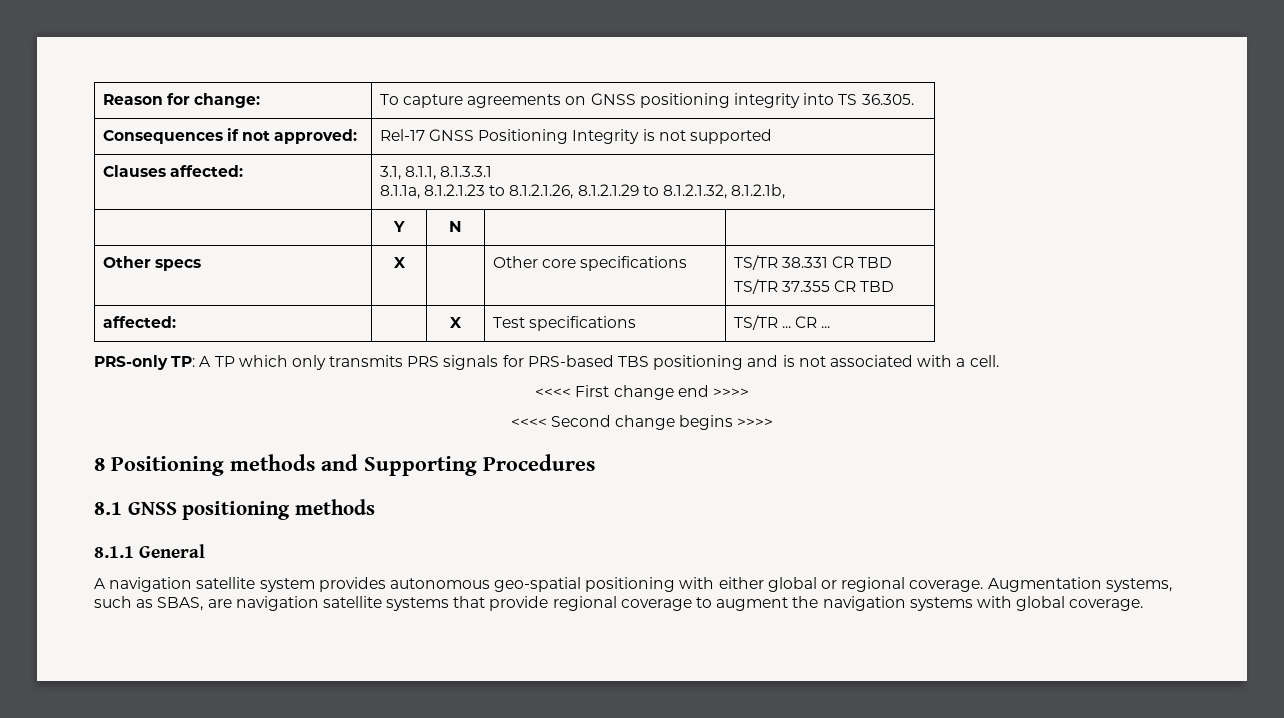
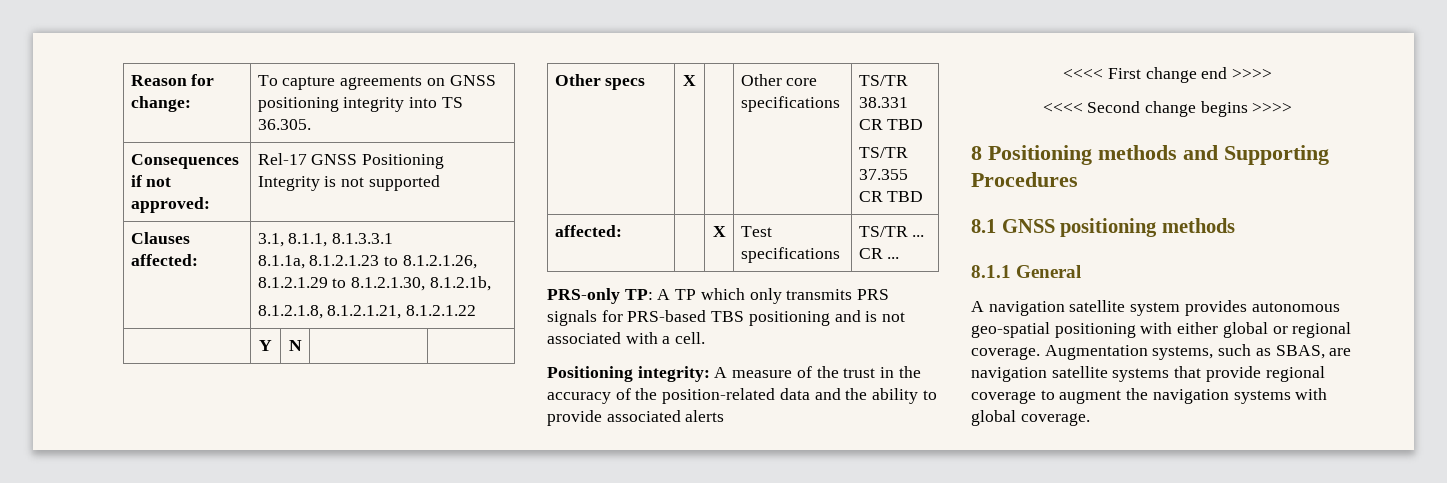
  Clauses affected: | 3.1, 8.1.1, 8.1.3.3.1
- 8.1.1a, 8.1.2.1.23 to 8.1.2.1.26, 8.1.2.1.29 to 8.1.2.1.32, 8.1.2.1b,
+ 8.1.1a, 8.1.2.1.23 to 8.1.2.1.26, 8.1.2.1.29 to 8.1.2.1.30, 8.1.2.1b,
+ 8.1.2.1.8, 8.1.2.1.21, 8.1.2.1.22
+ Positioning integrity: A measure of the trust in the accuracy of the position-related data and the ability to provide associated alerts

